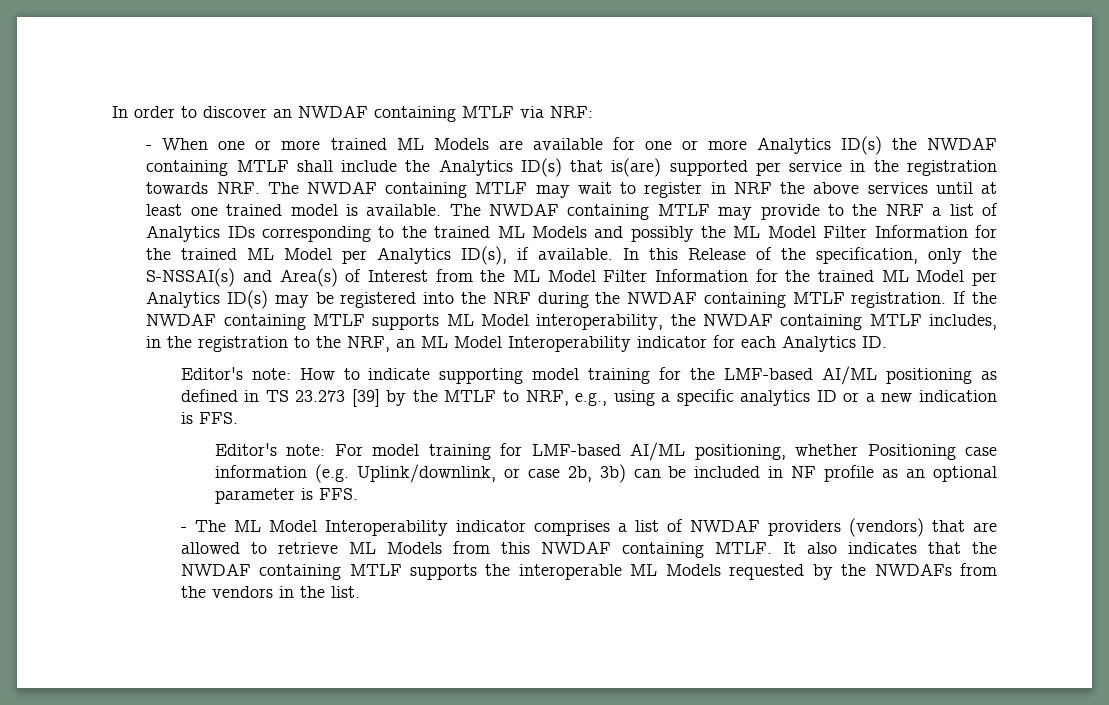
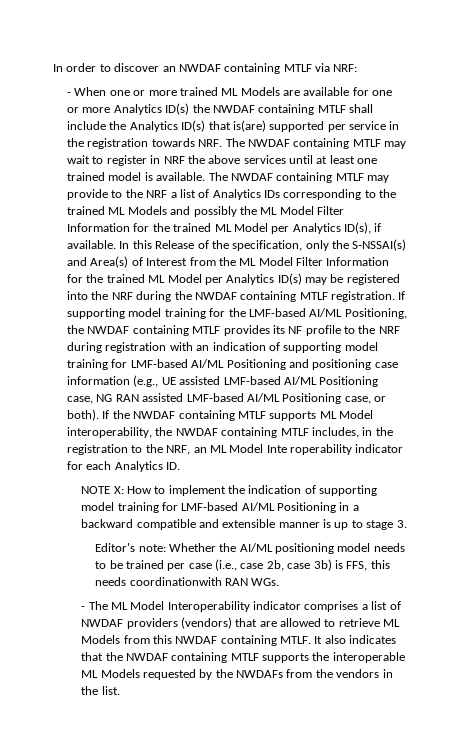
- If the NWDAF containing MTLF supports ML Model interoperability, the NWDAF containing MTLF includes, in the registration to the NRF, an ML Model Interoperability indicator for each Analytics ID.
+ If supporting model training for the LMF-based AI/ML Positioning, the NWDAF containing MTLF provides its NF profile to the NRF during registration with an indication of supporting model training for LMF-based AI/ML Positioning and positioning case information (e.g., UE assisted LMF-based AI/ML Positioning case, NG RAN assisted LMF-based AI/ML Positioning case, or both). If the NWDAF containing MTLF supports ML Model interoperability, the NWDAF containing MTLF includes, in the registration to the NRF, an ML Model Inte roperability indicator for each Analytics ID.
- Editor's note: How to indicate supporting model training for the LMF-based AI/ML positioning as defined in TS 23.273 [39] by the MTLF to NRF, e.g., using a specific analytics ID or a new indication is FFS.
- Editor's note: For model training for LMF-based AI/ML positioning, whether Positioning case information (e.g. Uplink/downlink, or case 2b, 3b) can be included in NF profile as an optional parameter is FFS.
+ NOTE X: How to implement the indication of supporting model training for LMF-based AI/ML Positioning in a backward compatible and extensible manner is up to stage 3.
+ Editor's note: Whether the AI/ML positioning model needs to be trained per case (i.e., case 2b, case 3b) is FFS, this needs coordinationwith RAN WGs.

